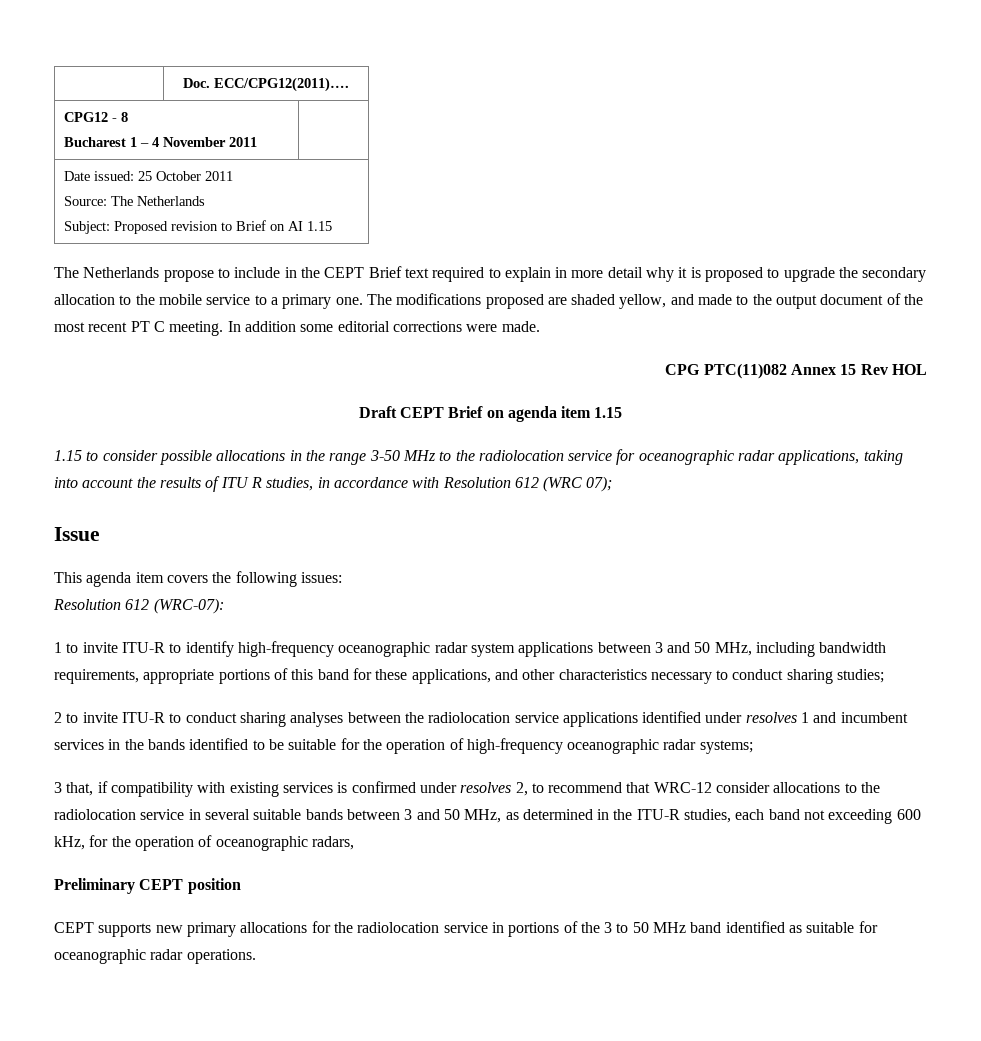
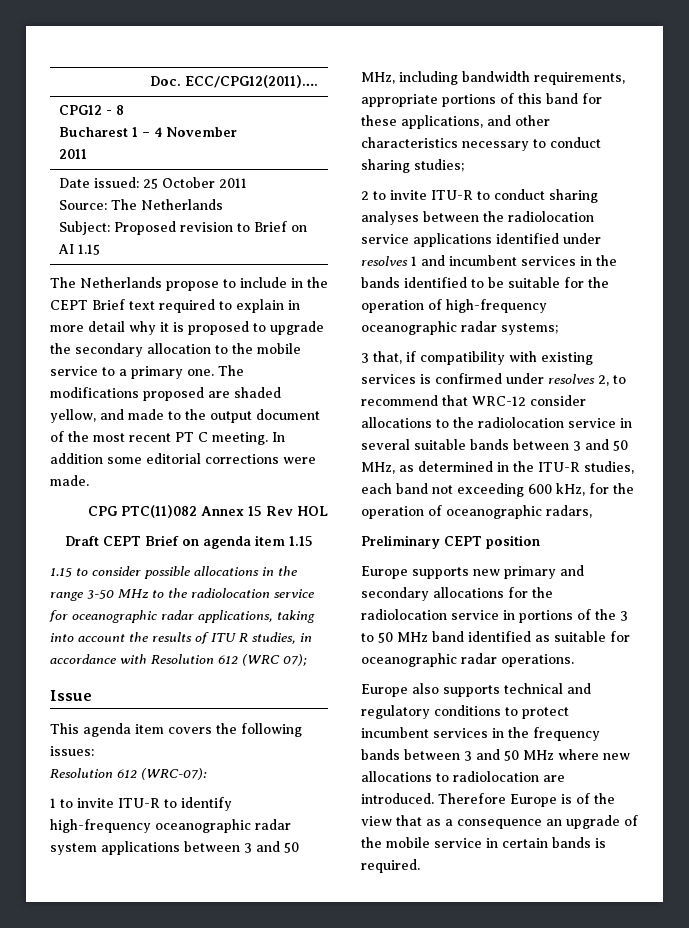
- CEPT supports new primary allocations for the radiolocation service in portions of the 3 to 50 MHz band identified as suitable for oceanographic radar operations.
+ Europe supports new primary and secondary allocations for the radiolocation service in portions of the 3 to 50 MHz band identified as suitable for oceanographic radar operations.
+ Europe also supports technical and regulatory conditions to protect incumbent services in the frequency bands between 3 and 50 MHz where new allocations to radiolocation are introduced. Therefore Europe is of the view that as a consequence an upgrade of the mobile service in certain bands is required.

